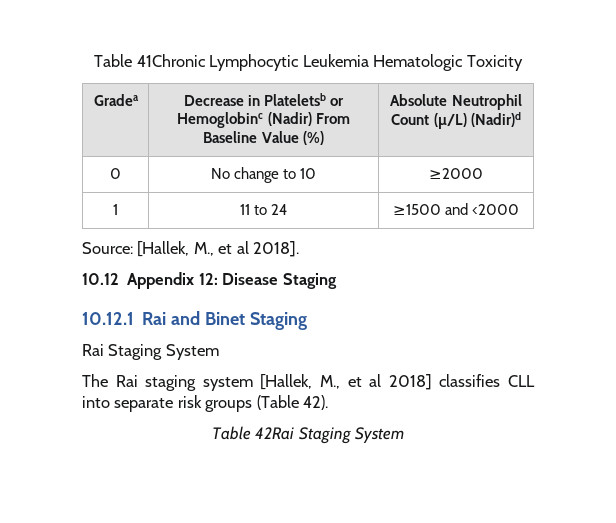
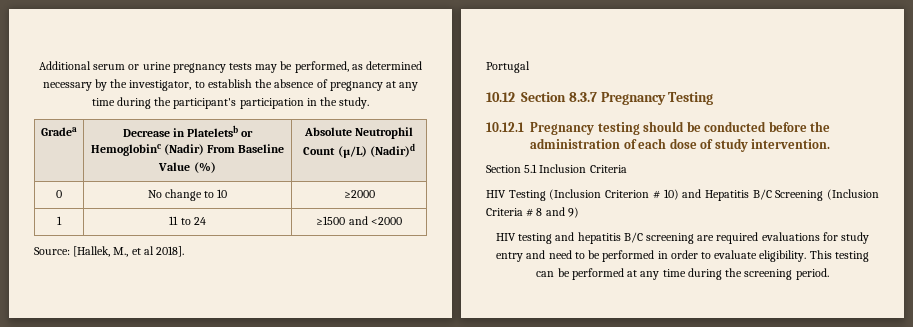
- Table 41Chronic Lymphocytic Leukemia Hematologic Toxicity
+ Additional serum or urine pregnancy tests may be performed, as determined necessary by the investigator, to establish the absence of pregnancy at any time during the participant's participation in the study.
- 10.12 Appendix 12: Disease Staging
- 10.12.1 Rai and Binet Staging
- Rai Staging System
- The Rai staging system [Hallek, M., et al 2018] classifies CLL into separate risk groups (Table 42).
- Table 42Rai Staging System
+ Portugal
+ 10.12 Section 8.3.7 Pregnancy Testing
+ 10.12.1 Pregnancy testing should be conducted before the administration of each dose of study intervention.
+ Section 5.1 Inclusion Criteria
+ HIV Testing (Inclusion Criterion # 10) and Hepatitis B/C Screening (Inclusion Criteria # 8 and 9)
+ HIV testing and hepatitis B/C screening are required evaluations for study entry and need to be performed in order to evaluate eligibility. This testing can be performed at any time during the screening period.

